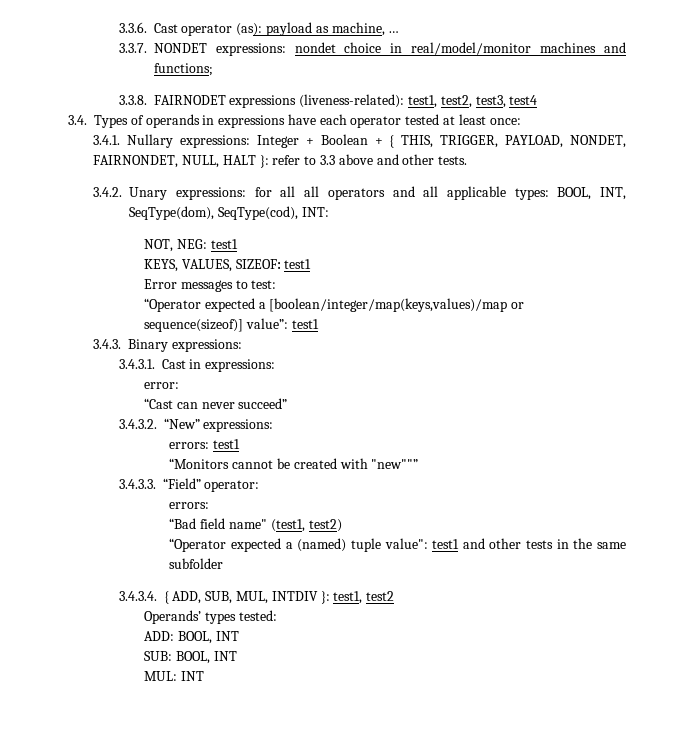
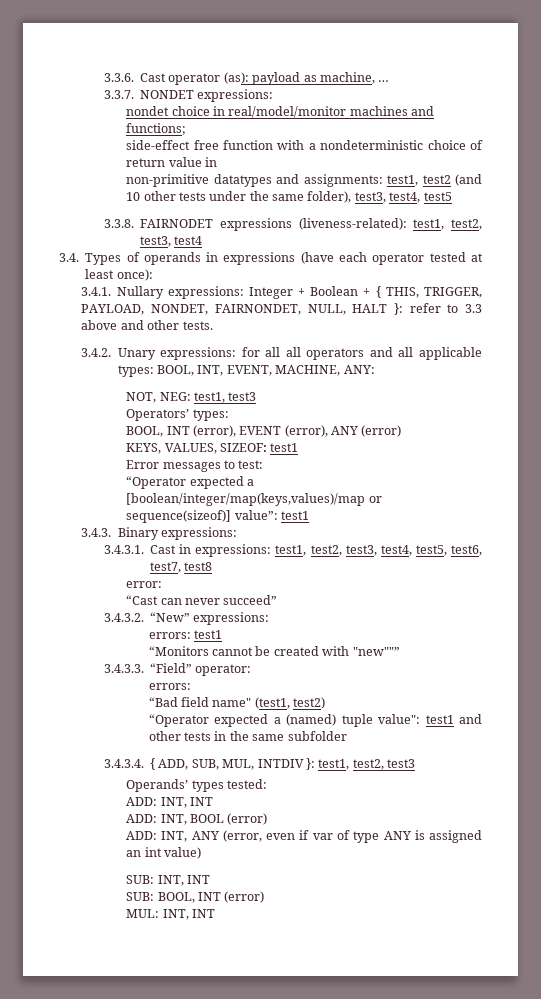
- 3.3.7. NONDET expressions: nondet choice in real/model/monitor machines and functions;
+ 3.3.7. NONDET expressions:
+ nondet choice in real/model/monitor machines and functions;
+ side-effect free function with a nondeterministic choice of return value in
+ non-primitive datatypes and assignments: test1, test2 (and 10 other tests under the same folder), test3, test4, test5
- 3.4. Types of operands in expressions have each operator tested at least once:
+ 3.4. Types of operands in expressions (have each operator tested at least once):
- 3.4.2. Unary expressions: for all all operators and all applicable types: BOOL, INT, SeqType(dom), SeqType(cod), INT:
+ 3.4.2. Unary expressions: for all all operators and all applicable types: BOOL, INT, EVENT, MACHINE, ANY:
- NOT, NEG: test1
+ NOT, NEG: test1, test3
+ Operators’ types:
+ BOOL, INT (error), EVENT (error), ANY (error)
- 3.4.3.1. Cast in expressions:
+ 3.4.3.1. Cast in expressions: test1, test2, test3, test4, test5, test6, test7, test8
- 3.4.3.4. { ADD, SUB, MUL, INTDIV }: test1, test2
+ 3.4.3.4. { ADD, SUB, MUL, INTDIV }: test1, test2, test3
- ADD: BOOL, INT
+ ADD: INT, INT
+ ADD: INT, BOOL (error)
+ ADD: INT, ANY (error, even if var of type ANY is assigned an int value)
+ SUB: INT, INT
- SUB: BOOL, INT
+ SUB: BOOL, INT (error)
- MUL: INT
+ MUL: INT, INT

